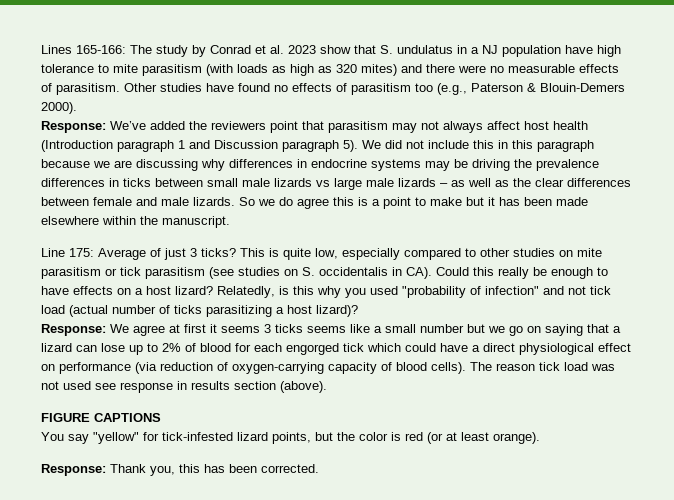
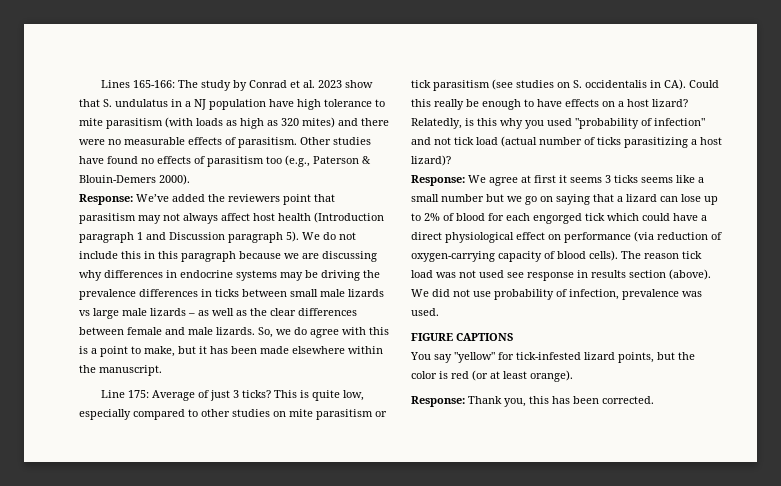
- We did not include this in this paragraph because we are discussing why differences in endocrine systems may be driving the prevalence differences in ticks between small male lizards vs large male lizards – as well as the clear differences between female and male lizards.
+ We do not include this in this paragraph because we are discussing why differences in endocrine systems may be driving the prevalence differences in ticks between small male lizards vs large male lizards – as well as the clear differences between female and male lizards.
- So we do agree this is a point to make but it has been made elsewhere within the manuscript.
+ So, we do agree with this is a point to make, but it has been made elsewhere within the manuscript.
+ We did not use probability of infection, prevalence was used.

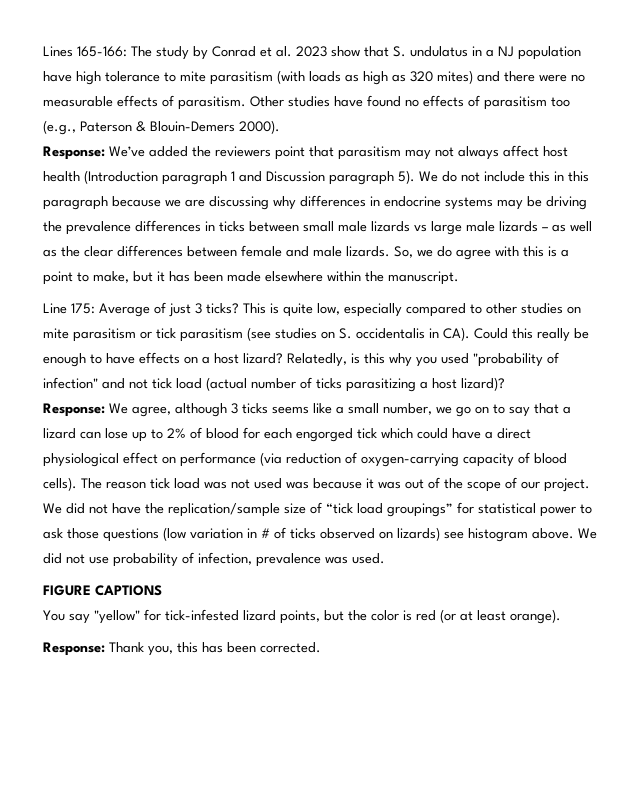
- Response: We agree at first it seems 3 ticks seems like a small number but we go on saying that a lizard can lose up to 2% of blood for each engorged tick which could have a direct physiological effect on performance (via reduction of oxygen-carrying capacity of blood cells).
+ Response: We agree, although 3 ticks seems like a small number, we go on to say that a lizard can lose up to 2% of blood for each engorged tick which could have a direct physiological effect on performance (via reduction of oxygen-carrying capacity of blood cells).
- The reason tick load was not used see response in results section (above).
+ The reason tick load was not used was because it was out of the scope of our project. We did not have the replication/sample size of “tick load groupings” for statistical power to ask those questions (low variation in # of ticks observed on lizards) see histogram above.

